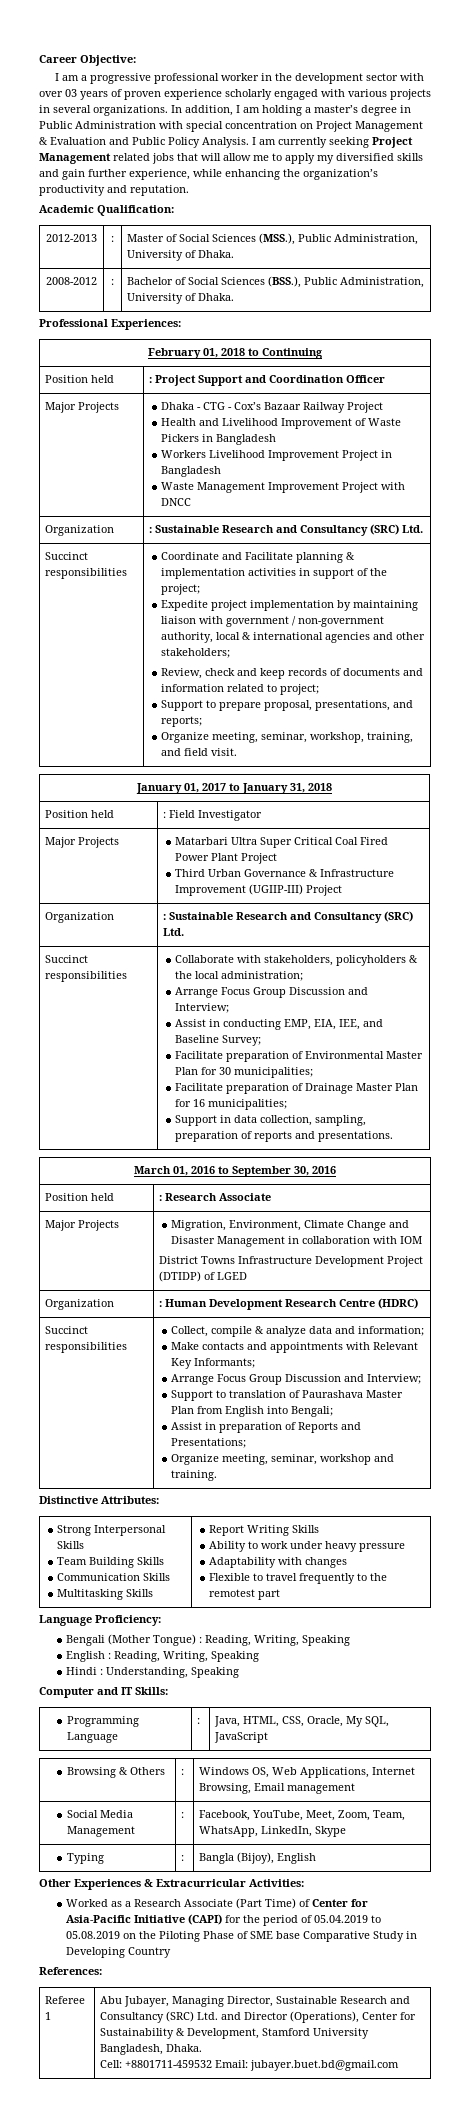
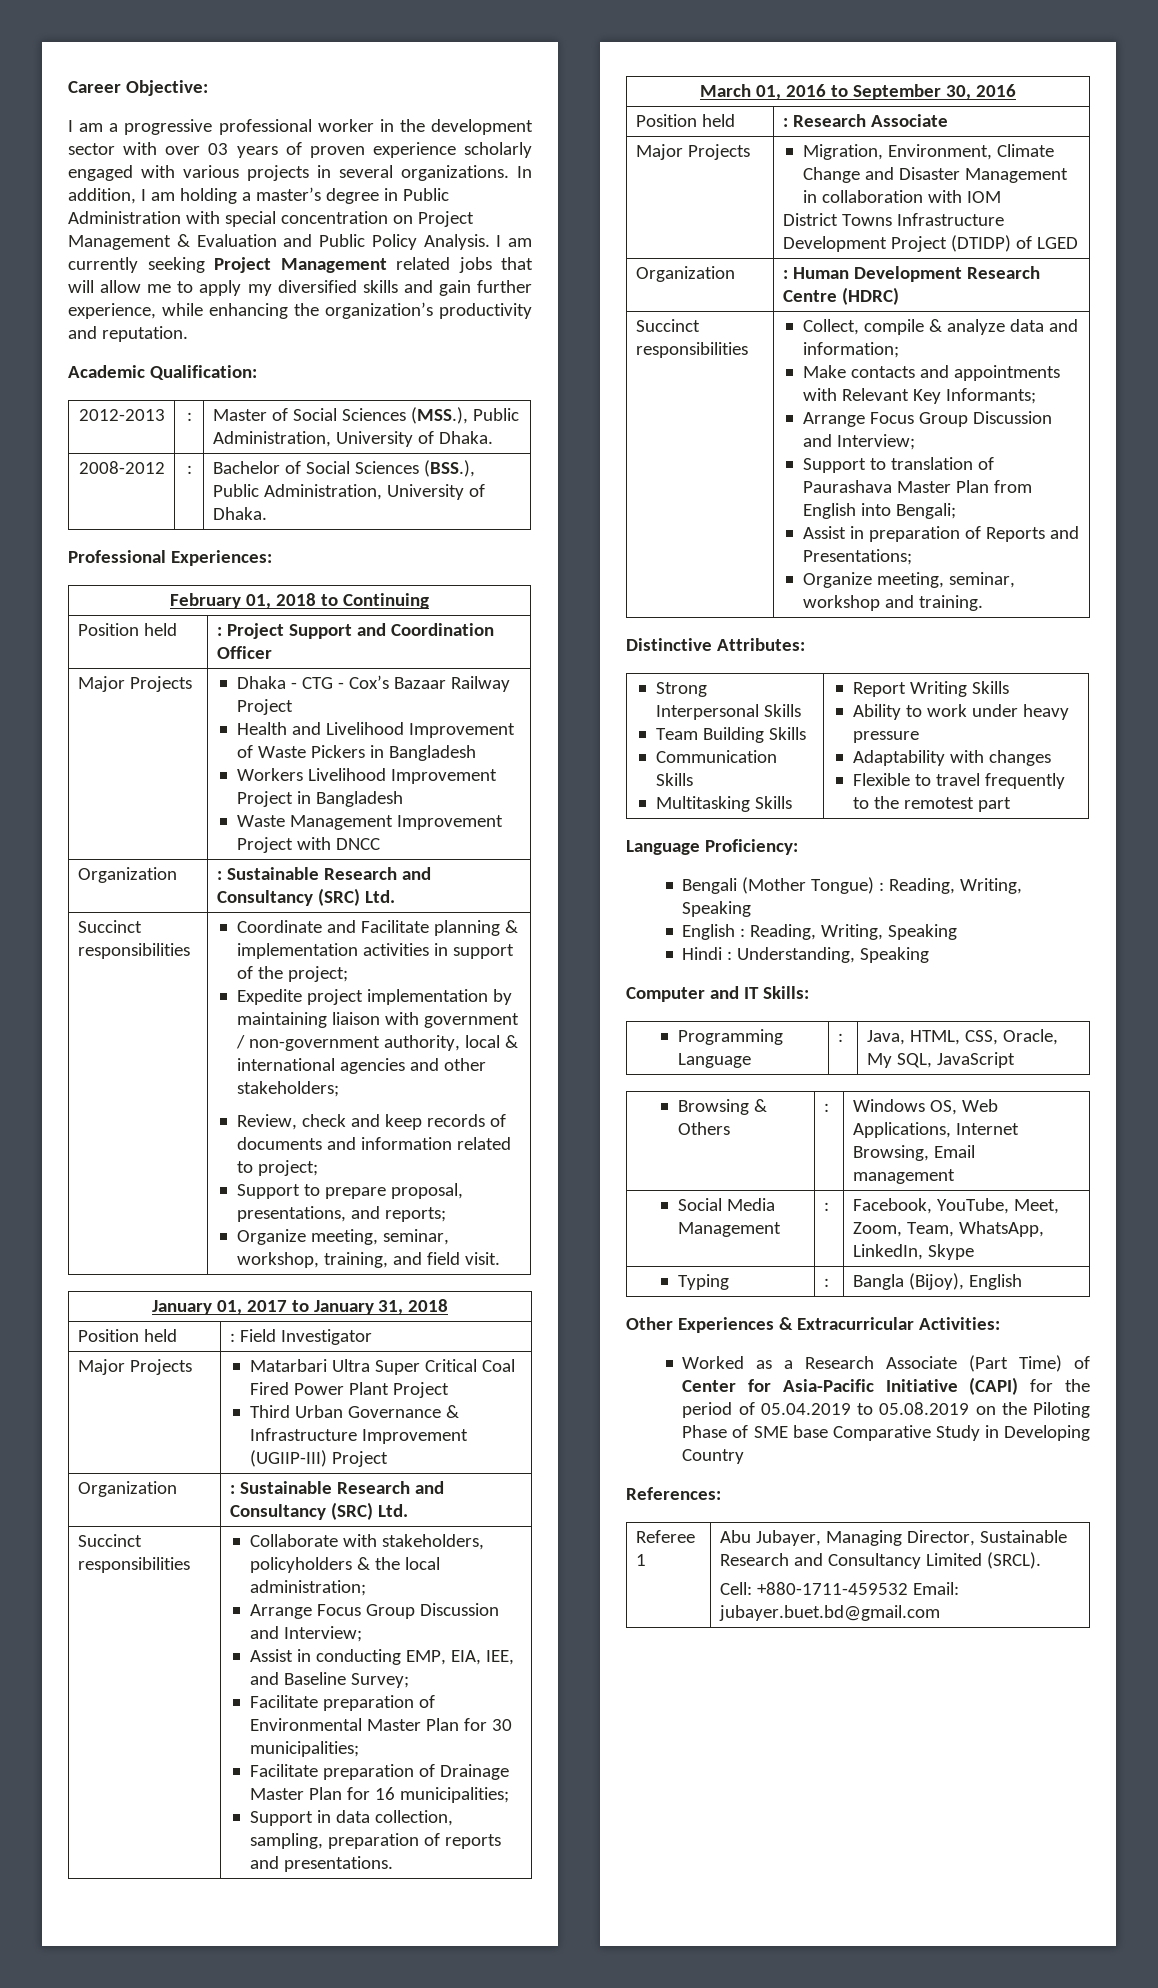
- Referee 1 | Abu Jubayer, Managing Director, Sustainable Research and Consultancy (SRC) Ltd. and Director (Operations), Center for Sustainability & Development, Stamford University Bangladesh, Dhaka.
- Cell: +8801711-459532 Email: jubayer.buet.bd@gmail.com
+ Referee 1 | Abu Jubayer, Managing Director, Sustainable Research and Consultancy Limited (SRCL).
+ Cell: +880-1711-459532 Email: jubayer.buet.bd@gmail.com

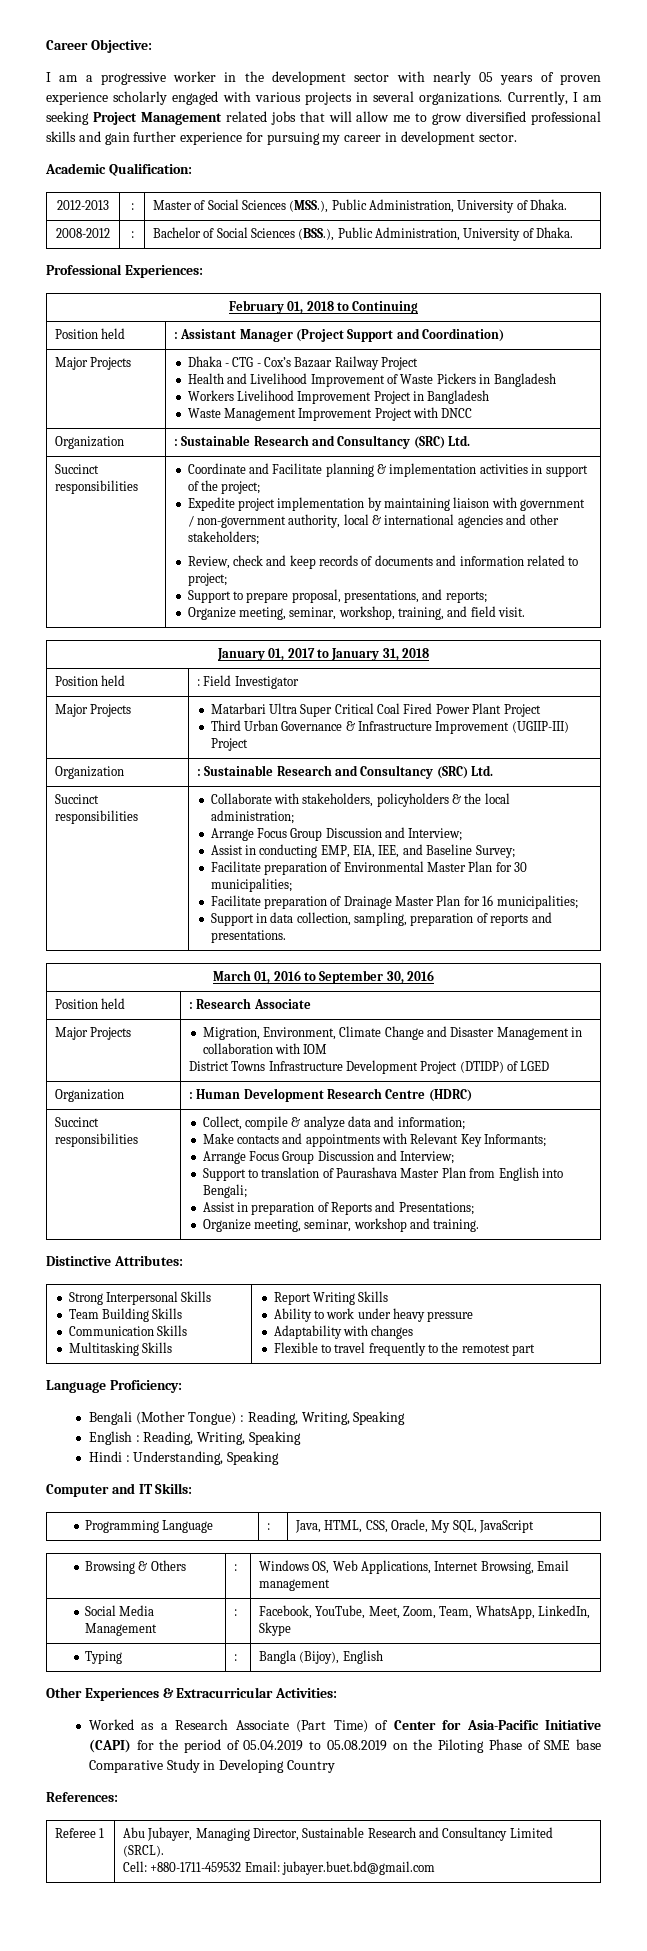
- I am a progressive professional worker in the development sector with over 03 years of proven experience scholarly engaged with various projects in several organizations.
+ I am a progressive worker in the development sector with nearly 05 years of proven experience scholarly engaged with various projects in several organizations.
- In addition, I am holding a master’s degree in Public Administration with special concentration on Project Management & Evaluation and Public Policy Analysis. I am currently seeking Project Management related jobs that will allow me to apply my diversified skills and gain further experience, while enhancing the organization’s productivity and reputation.
+ Currently, I am seeking Project Management related jobs that will allow me to grow diversified professional skills and gain further experience for pursuing my career in development sector.
- Position held | : Project Support and Coordination Officer
+ Position held | : Assistant Manager (Project Support and Coordination)

